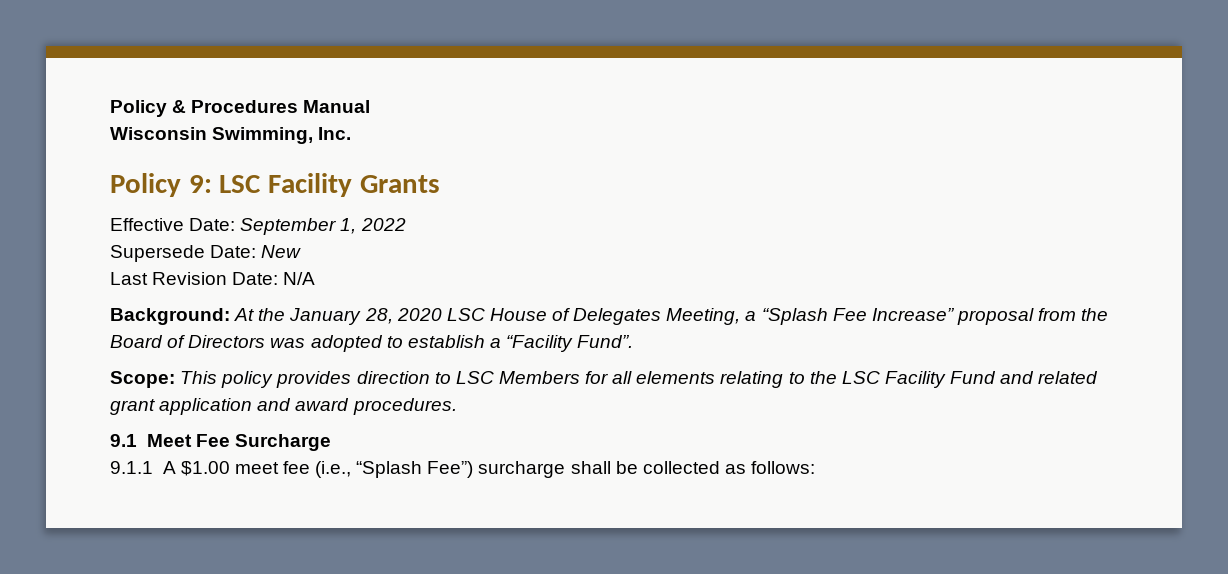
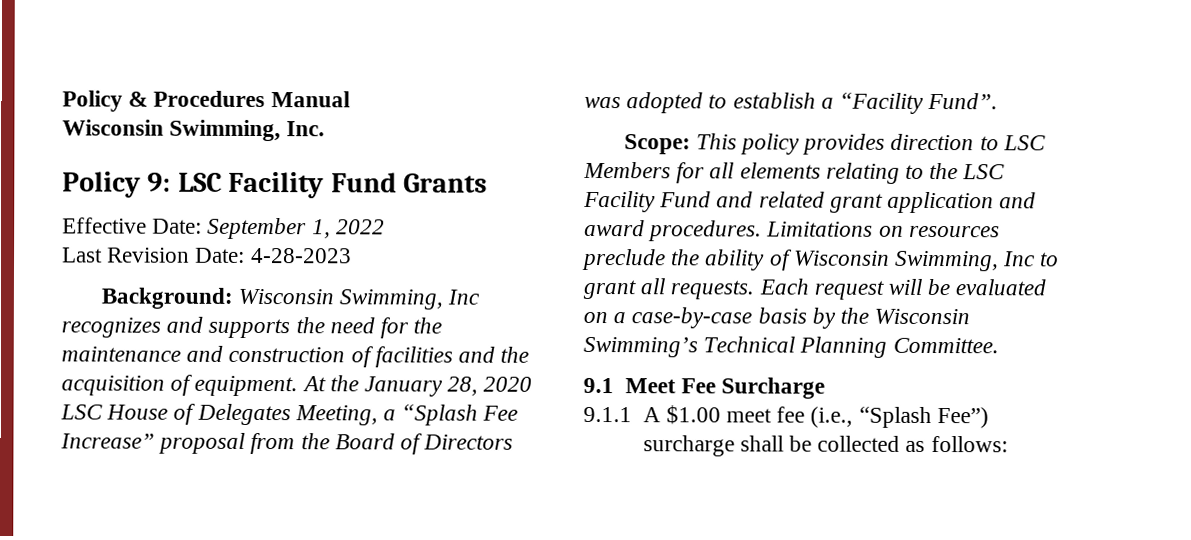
- Policy 9: LSC Facility Grants
+ Policy 9: LSC Facility Fund Grants
- Supersede Date: New
- Last Revision Date: N/A
+ Last Revision Date: 4-28-2023
- Background: At the January 28, 2020 LSC House of Delegates Meeting, a “Splash Fee Increase” proposal from the Board of Directors was adopted to establish a “Facility Fund”.
+ Background: Wisconsin Swimming, Inc recognizes and supports the need for the maintenance and construction of facilities and the acquisition of equipment. At the January 28, 2020 LSC House of Delegates Meeting, a “Splash Fee Increase” proposal from the Board of Directors was adopted to establish a “Facility Fund”.
+ Limitations on resources preclude the ability of Wisconsin Swimming, Inc to grant all requests. Each request will be evaluated on a case-by-case basis by the Wisconsin Swimming’s Technical Planning Committee.

